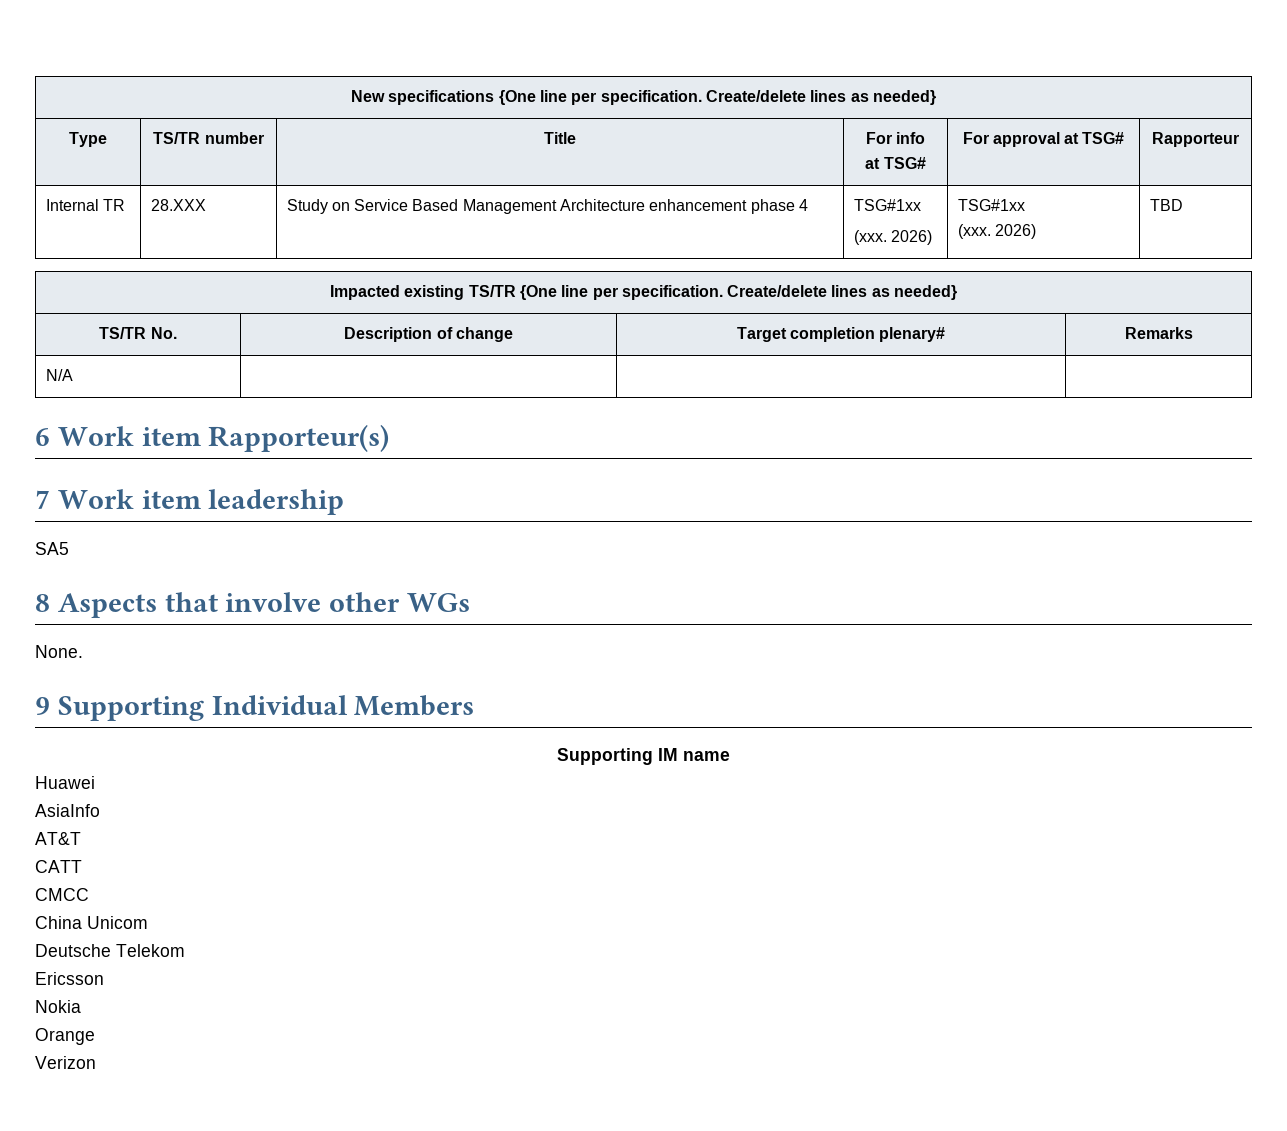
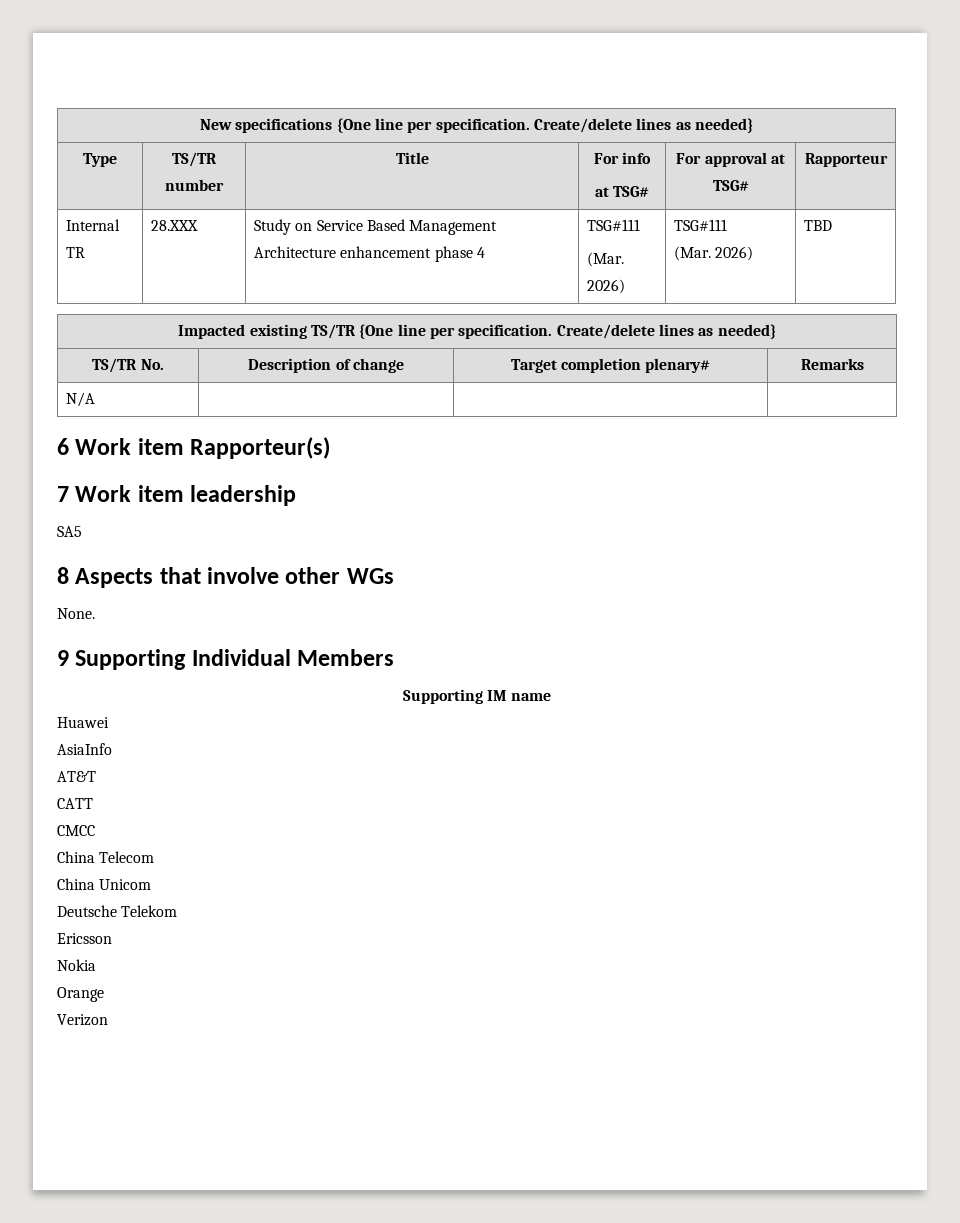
- Internal TR | 28.XXX | Study on Service Based Management Architecture enhancement phase 4 | TSG#1xx
- (xxx. 2026) | TSG#1xx
- (xxx. 2026) | TBD
+ Internal TR | 28.XXX | Study on Service Based Management Architecture enhancement phase 4 | TSG#111
+ (Mar. 2026) | TSG#111
+ (Mar. 2026) | TBD
+ China Telecom

